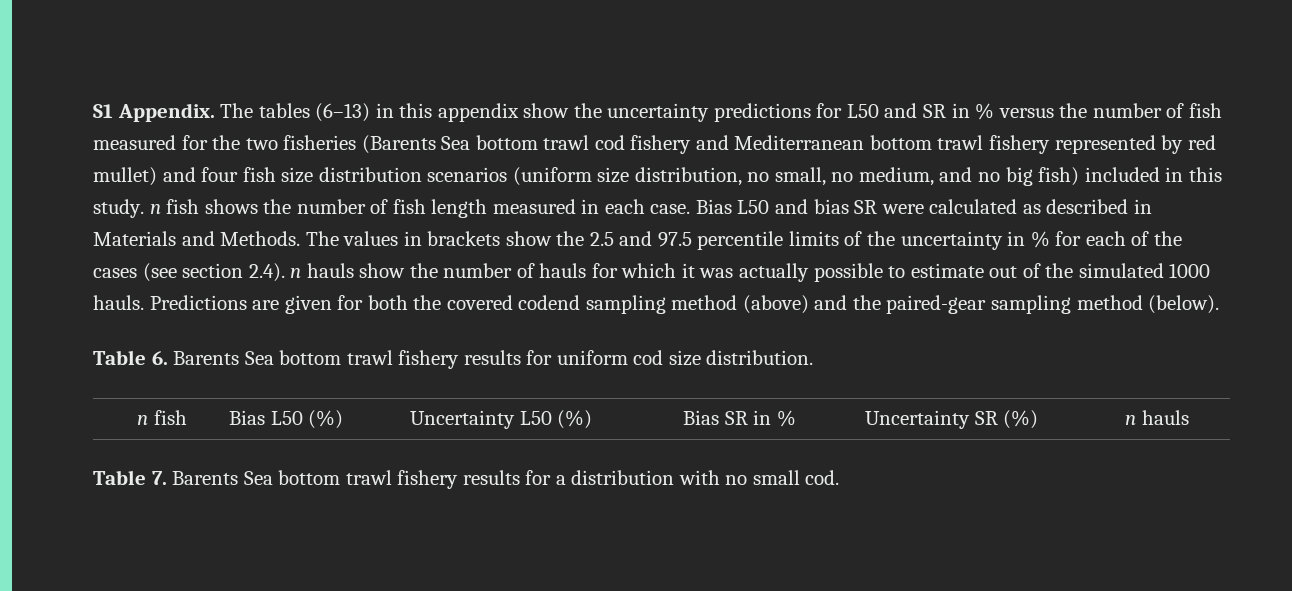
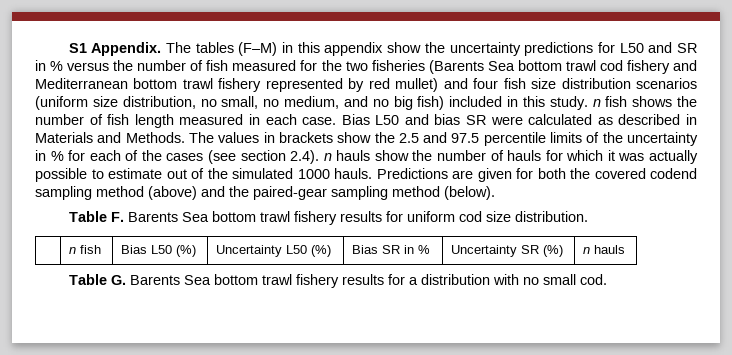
- The tables (6–13) in this appendix show the uncertainty predictions for L50 and SR in % versus the number of fish measured for the two fisheries (Barents Sea bottom trawl cod fishery and Mediterranean bottom trawl fishery represented by red mullet) and four fish size distribution scenarios (uniform size distribution, no small, no medium, and no big fish) included in this study. n fish shows the number of fish length measured in each case.
+ The tables (F–M) in this appendix show the uncertainty predictions for L50 and SR in % versus the number of fish measured for the two fisheries (Barents Sea bottom trawl cod fishery and Mediterranean bottom trawl fishery represented by red mullet) and four fish size distribution scenarios (uniform size distribution, no small, no medium, and no big fish) included in this study. n fish shows the number of fish length measured in each case.
- Table 6. Barents Sea bottom trawl fishery results for uniform cod size distribution.
+ Table F. Barents Sea bottom trawl fishery results for uniform cod size distribution.
- Table 7. Barents Sea bottom trawl fishery results for a distribution with no small cod.
+ Table G. Barents Sea bottom trawl fishery results for a distribution with no small cod.

